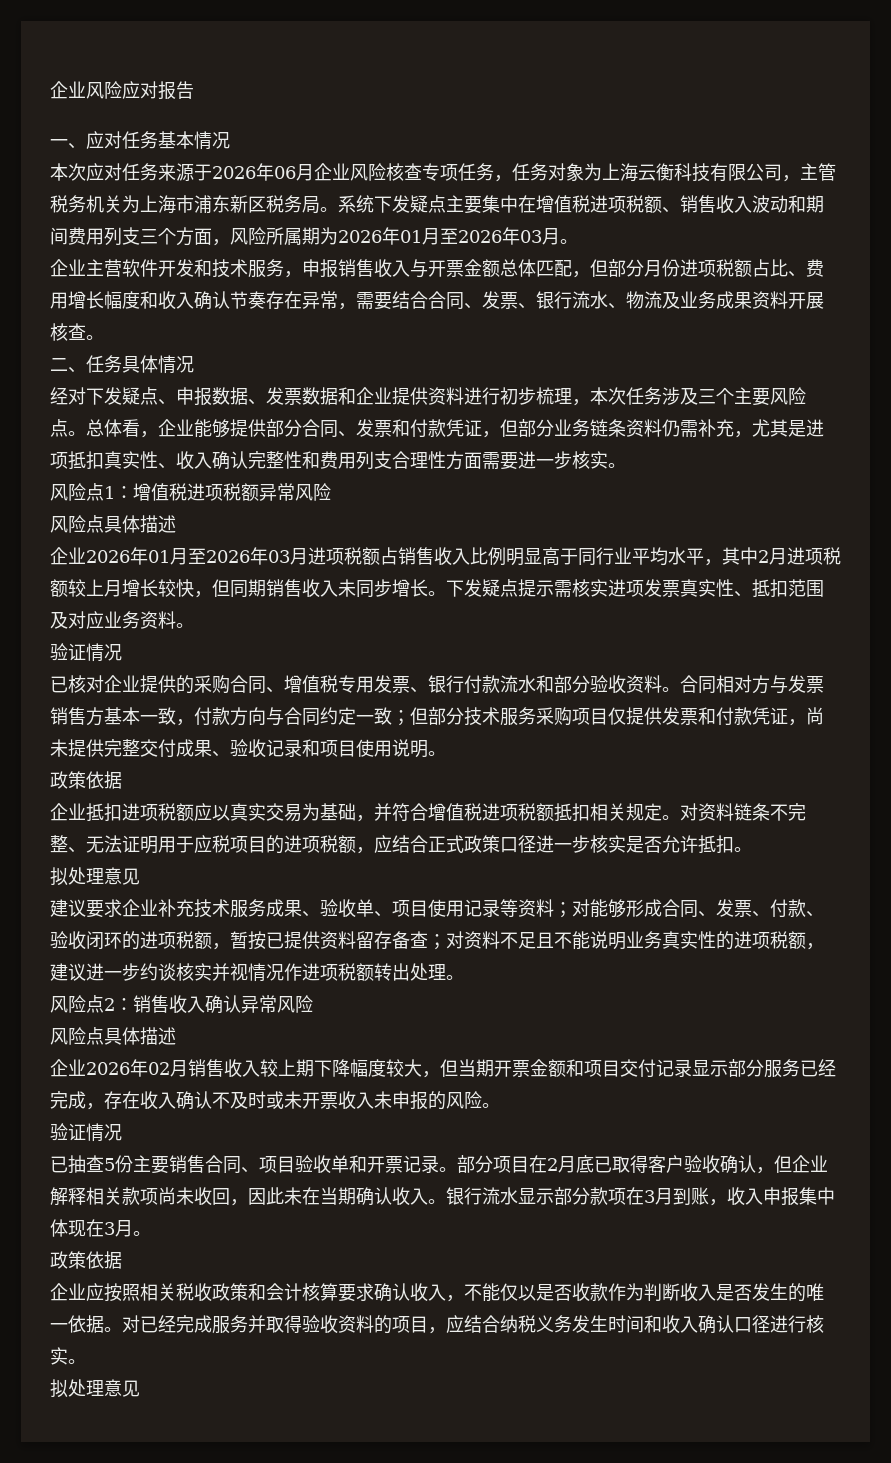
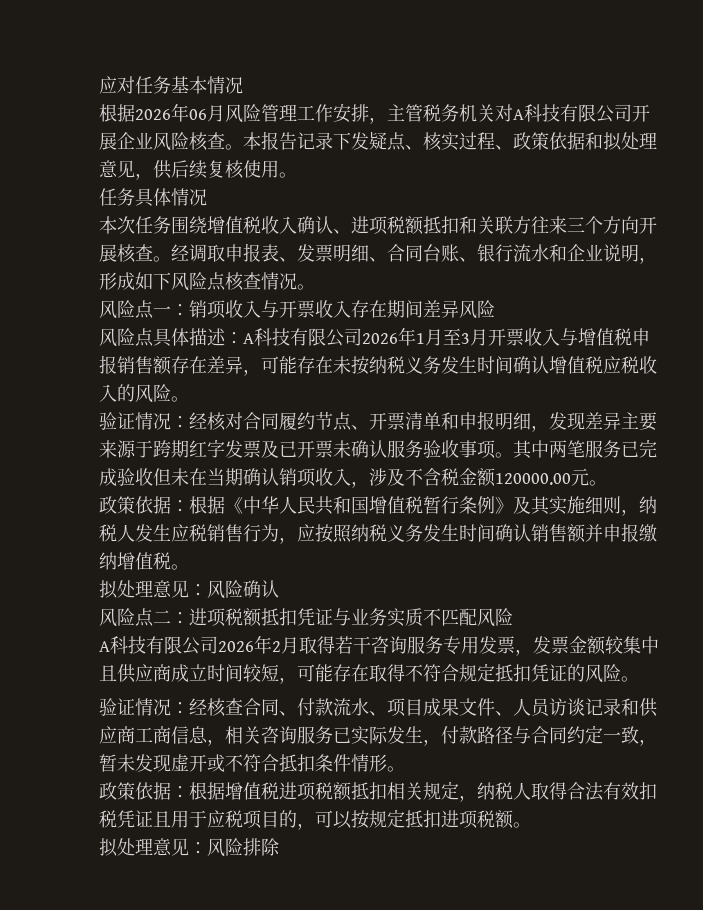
- 企业风险应对报告
- 一、应对任务基本情况
+ 应对任务基本情况
- 本次应对任务来源于2026年06月企业风险核查专项任务，任务对象为上海云衡科技有限公司，主管税务机关为上海市浦东新区税务局。系统下发疑点主要集中在增值税进项税额、销售收入波动和期间费用列支三个方面，风险所属期为2026年01月至2026年03月。
- 企业主营软件开发和技术服务，申报销售收入与开票金额总体匹配，但部分月份进项税额占比、费用增长幅度和收入确认节奏存在异常，需要结合合同、发票、银行流水、物流及业务成果资料开展核查。
- 二、任务具体情况
- 经对下发疑点、申报数据、发票数据和企业提供资料进行初步梳理，本次任务涉及三个主要风险点。总体看，企业能够提供部分合同、发票和付款凭证，但部分业务链条资料仍需补充，尤其是进项抵扣真实性、收入确认完整性和费用列支合理性方面需要进一步核实。
- 风险点1：增值税进项税额异常风险
- 风险点具体描述
- 企业2026年01月至2026年03月进项税额占销售收入比例明显高于同行业平均水平，其中2月进项税额较上月增长较快，但同期销售收入未同步增长。下发疑点提示需核实进项发票真实性、抵扣范围及对应业务资料。
- 验证情况
- 已核对企业提供的采购合同、增值税专用发票、银行付款流水和部分验收资料。合同相对方与发票销售方基本一致，付款方向与合同约定一致；但部分技术服务采购项目仅提供发票和付款凭证，尚未提供完整交付成果、验收记录和项目使用说明。
- 政策依据
- 企业抵扣进项税额应以真实交易为基础，并符合增值税进项税额抵扣相关规定。对资料链条不完整、无法证明用于应税项目的进项税额，应结合正式政策口径进一步核实是否允许抵扣。
- 拟处理意见
- 建议要求企业补充技术服务成果、验收单、项目使用记录等资料；对能够形成合同、发票、付款、验收闭环的进项税额，暂按已提供资料留存备查；对资料不足且不能说明业务真实性的进项税额，建议进一步约谈核实并视情况作进项税额转出处理。
- 风险点2：销售收入确认异常风险
- 风险点具体描述
- 企业2026年02月销售收入较上期下降幅度较大，但当期开票金额和项目交付记录显示部分服务已经完成，存在收入确认不及时或未开票收入未申报的风险。
- 验证情况
- 已抽查5份主要销售合同、项目验收单和开票记录。部分项目在2月底已取得客户验收确认，但企业解释相关款项尚未收回，因此未在当期确认收入。银行流水显示部分款项在3月到账，收入申报集中体现在3月。
- 政策依据
- 企业应按照相关税收政策和会计核算要求确认收入，不能仅以是否收款作为判断收入是否发生的唯一依据。对已经完成服务并取得验收资料的项目，应结合纳税义务发生时间和收入确认口径进行核实。
- 拟处理意见
+ 根据2026年06月风险管理工作安排，主管税务机关对A科技有限公司开展企业风险核查。本报告记录下发疑点、核实过程、政策依据和拟处理意见，供后续复核使用。
+ 任务具体情况
+ 本次任务围绕增值税收入确认、进项税额抵扣和关联方往来三个方向开展核查。经调取申报表、发票明细、合同台账、银行流水和企业说明，形成如下风险点核查情况。
+ 风险点一：销项收入与开票收入存在期间差异风险
+ 风险点具体描述：A科技有限公司2026年1月至3月开票收入与增值税申报销售额存在差异，可能存在未按纳税义务发生时间确认增值税应税收入的风险。
+ 验证情况：经核对合同履约节点、开票清单和申报明细，发现差异主要来源于跨期红字发票及已开票未确认服务验收事项。其中两笔服务已完成验收但未在当期确认销项收入，涉及不含税金额120000.00元。
+ 政策依据：根据《中华人民共和国增值税暂行条例》及其实施细则，纳税人发生应税销售行为，应按照纳税义务发生时间确认销售额并申报缴纳增值税。
+ 拟处理意见：风险确认
+ 风险点二：进项税额抵扣凭证与业务实质不匹配风险
+ A科技有限公司2026年2月取得若干咨询服务专用发票，发票金额较集中且供应商成立时间较短，可能存在取得不符合规定抵扣凭证的风险。
+ 验证情况：经核查合同、付款流水、项目成果文件、人员访谈记录和供应商工商信息，相关咨询服务已实际发生，付款路径与合同约定一致，暂未发现虚开或不符合抵扣条件情形。
+ 政策依据：根据增值税进项税额抵扣相关规定，纳税人取得合法有效扣税凭证且用于应税项目的，可以按规定抵扣进项税额。
+ 拟处理意见：风险排除

